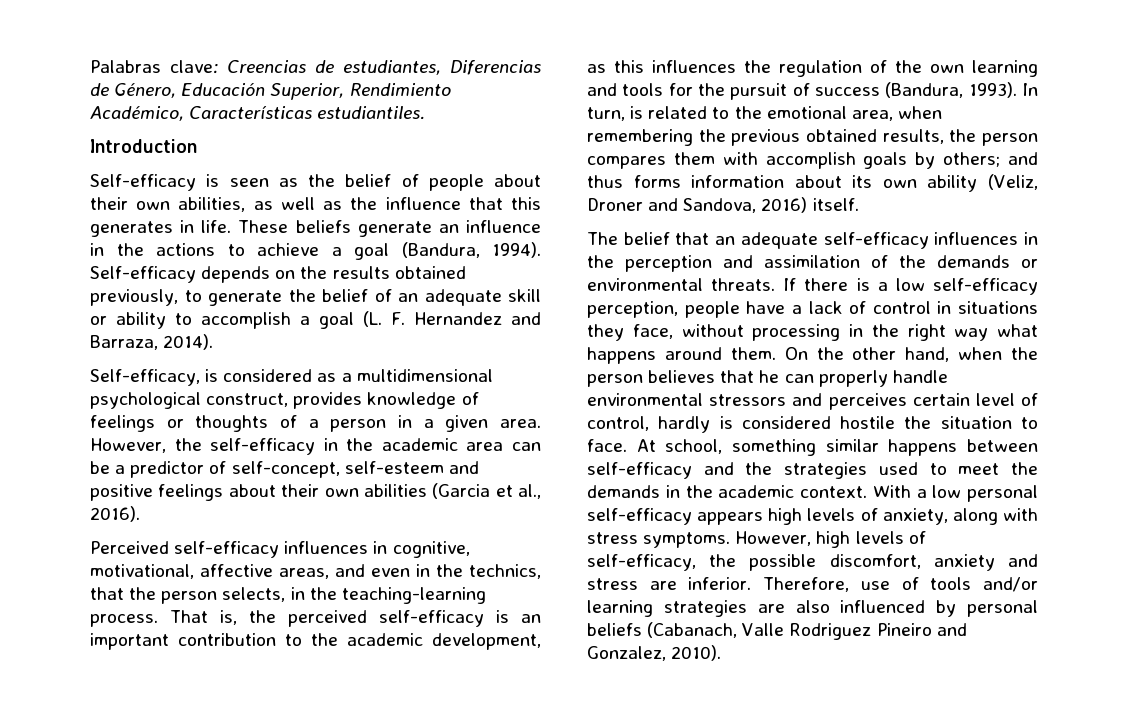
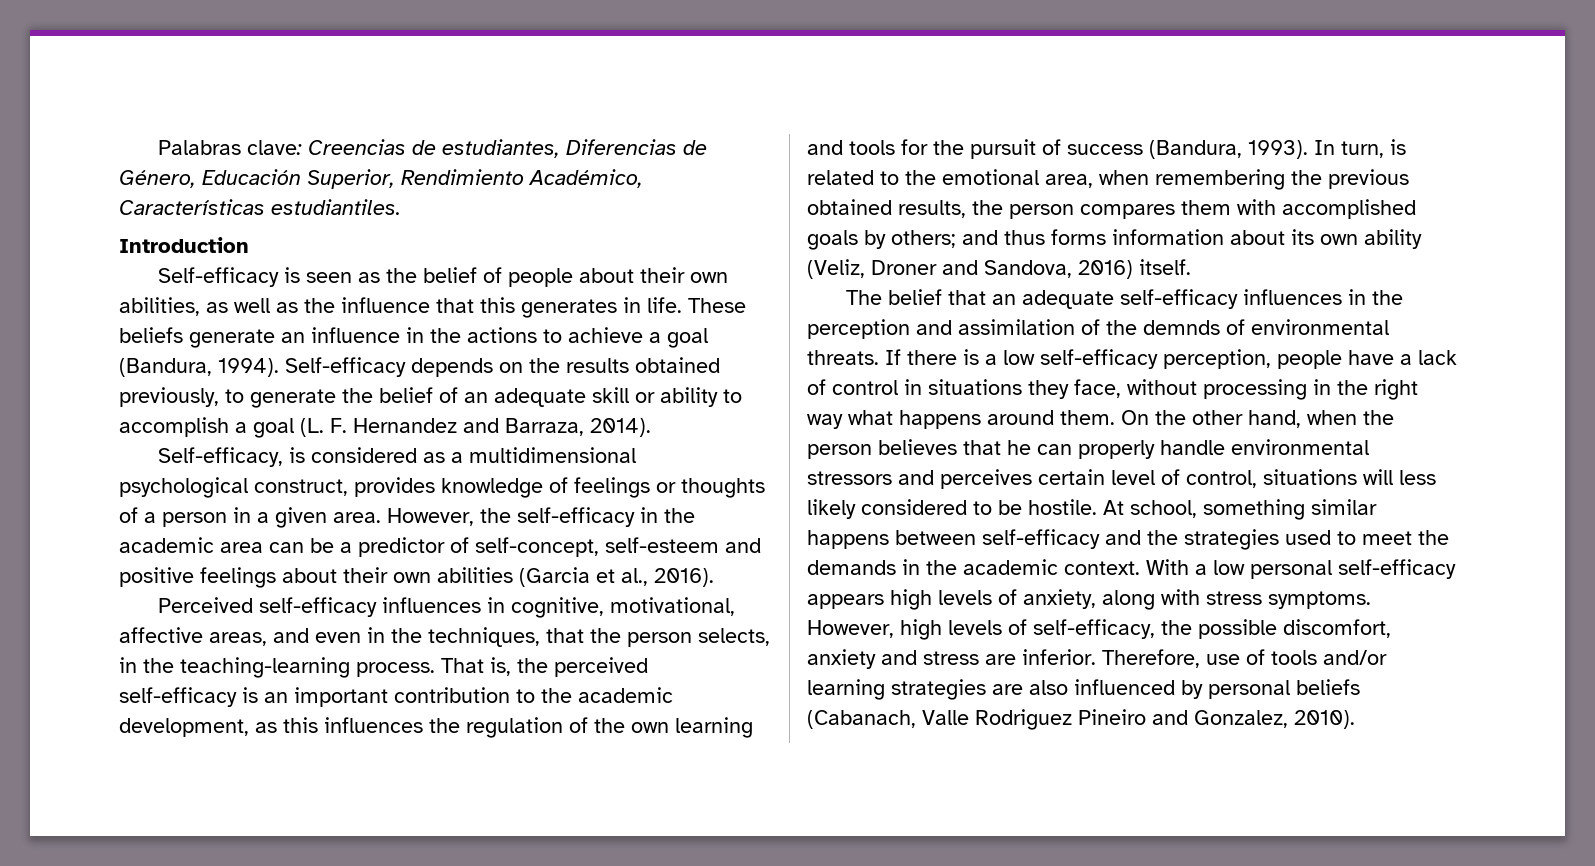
- Perceived self-efficacy influences in cognitive, motivational, affective areas, and even in the technics, that the person selects, in the teaching-learning process.
+ Perceived self-efficacy influences in cognitive, motivational, affective areas, and even in the techniques, that the person selects, in the teaching-learning process.
- In turn, is related to the emotional area, when remembering the previous obtained results, the person compares them with accomplish goals by others; and thus forms information about its own ability (Veliz, Droner and Sandova, 2016) itself.
+ In turn, is related to the emotional area, when remembering the previous obtained results, the person compares them with accomplished goals by others; and thus forms information about its own ability (Veliz, Droner and Sandova, 2016) itself.
- The belief that an adequate self-efficacy influences in the perception and assimilation of the demands or environmental threats.
+ The belief that an adequate self-efficacy influences in the perception and assimilation of the demnds of environmental threats.
- On the other hand, when the person believes that he can properly handle environmental stressors and perceives certain level of control, hardly is considered hostile the situation to face.
+ On the other hand, when the person believes that he can properly handle environmental stressors and perceives certain level of control, situations will less likely considered to be hostile.

